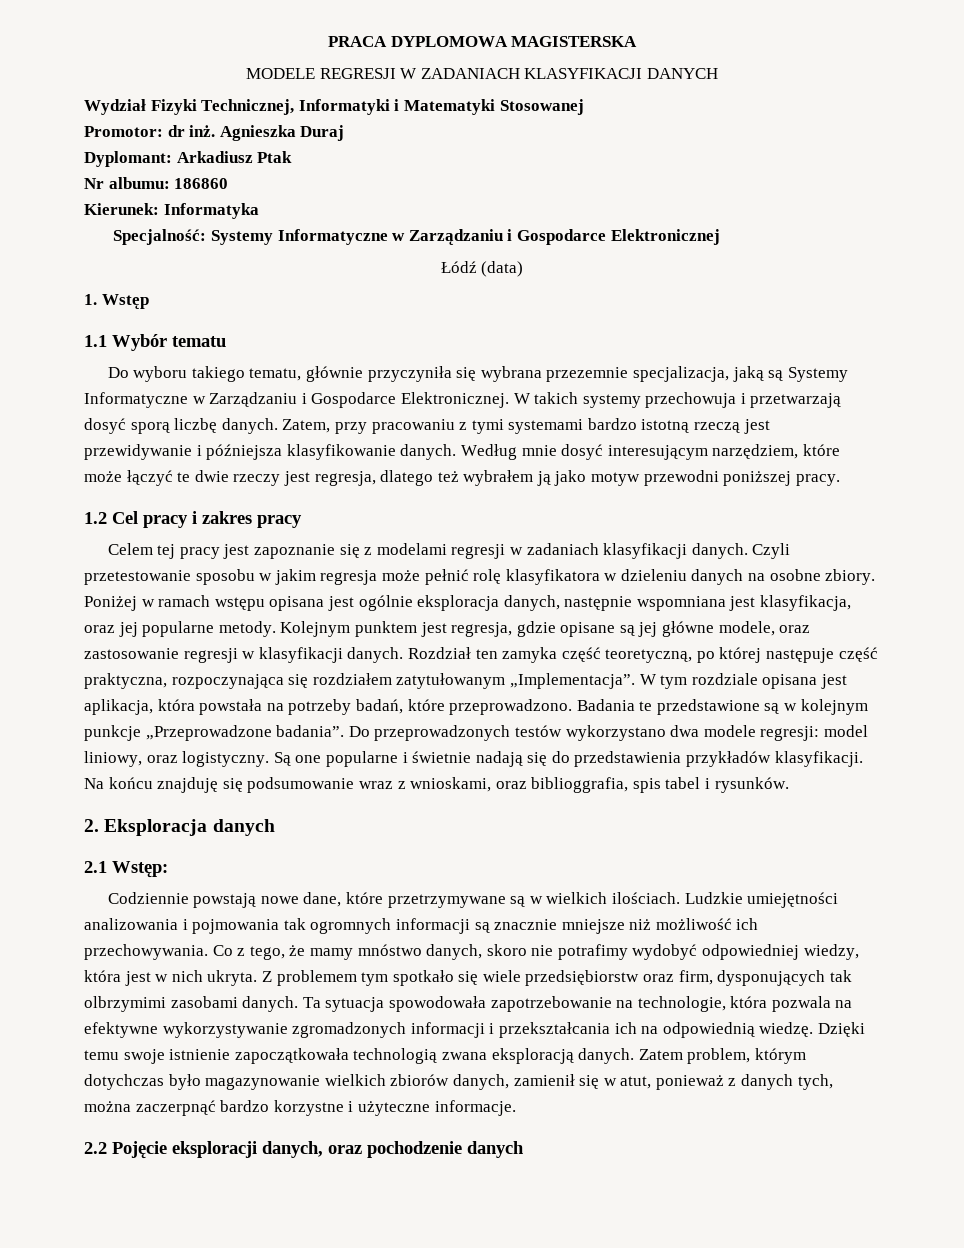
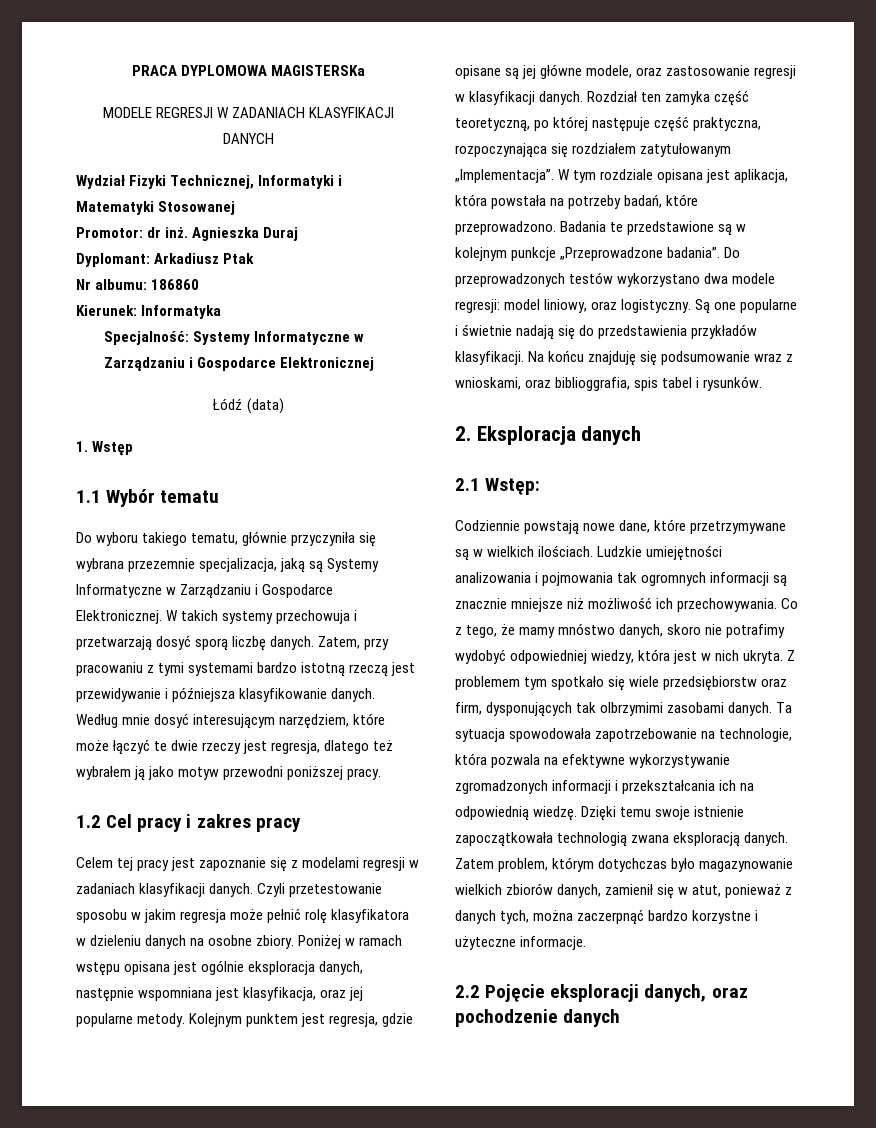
- PRACA DYPLOMOWA MAGISTERSKA
+ PRACA DYPLOMOWA MAGISTERSKa

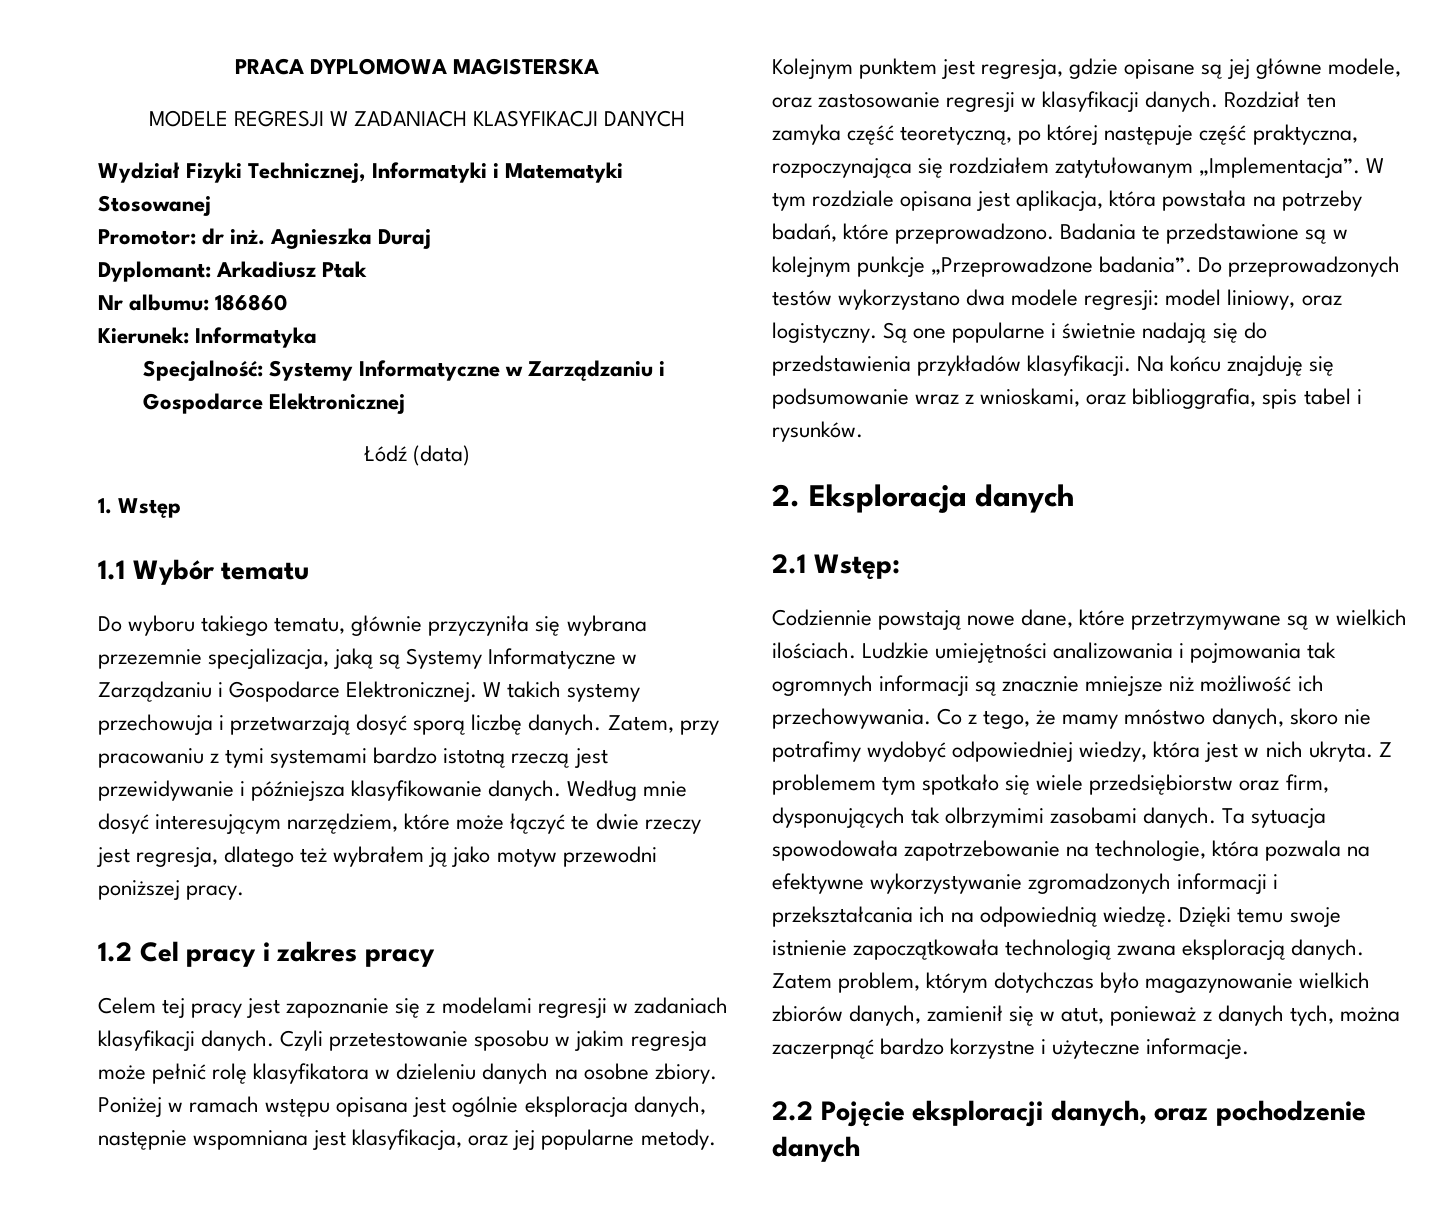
- PRACA DYPLOMOWA MAGISTERSKa
+ PRACA DYPLOMOWA MAGISTERSKA

